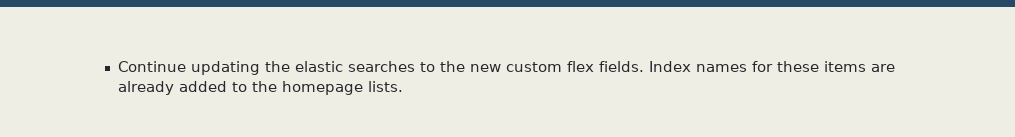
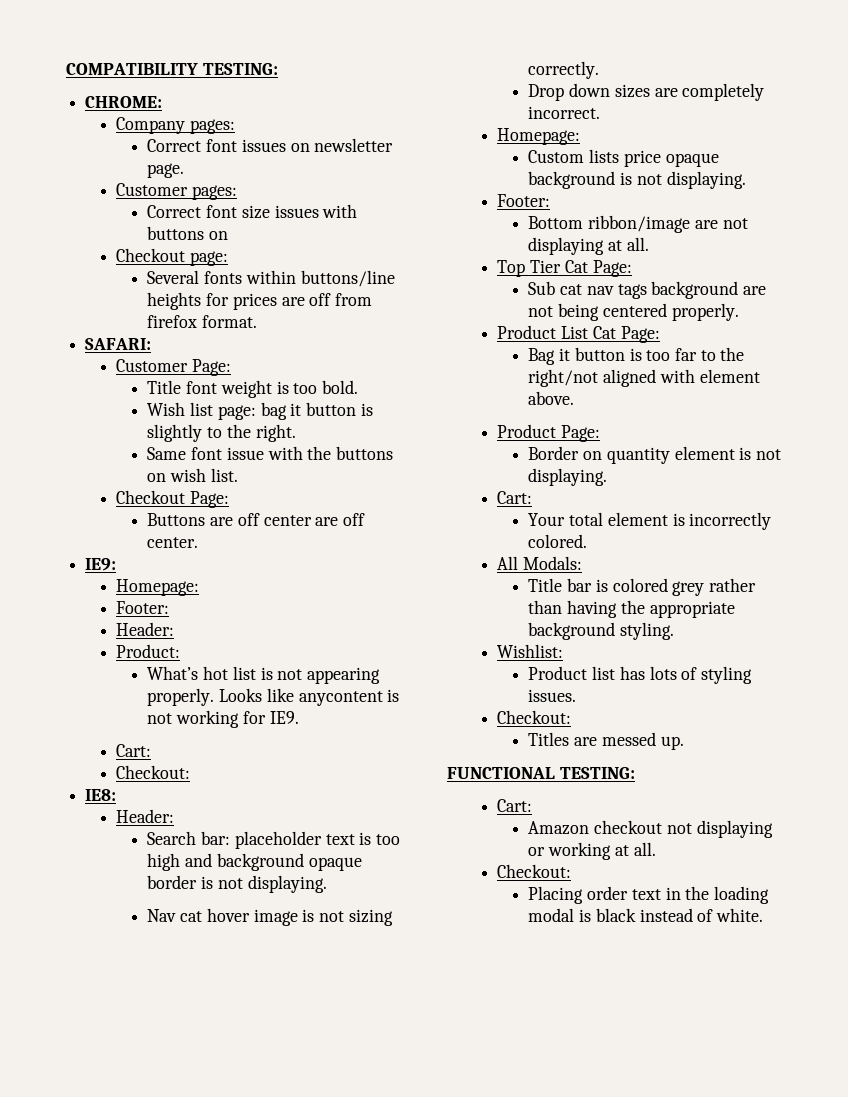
- Continue updating the elastic searches to the new custom flex fields. Index names for these items are already added to the homepage lists.
+ COMPATIBILITY TESTING:
+ CHROME:
+ Company pages:
+ Correct font issues on newsletter page.
+ Customer pages:
+ Correct font size issues with buttons on
+ Checkout page:
+ Several fonts within buttons/line heights for prices are off from firefox format.
+ SAFARI:
+ Customer Page:
+ Title font weight is too bold.
+ Wish list page: bag it button is slightly to the right.
+ Same font issue with the buttons on wish list.
+ Checkout Page:
+ Buttons are off center are off center.
+ IE9:
+ Homepage:
+ Footer:
+ Header:
+ Product:
+ What’s hot list is not appearing properly. Looks like anycontent is not working for IE9.
+ Cart:
+ Checkout:
+ IE8:
+ Header:
+ Search bar: placeholder text is too high and background opaque border is not displaying.
+ Nav cat hover image is not sizing correctly.
+ Drop down sizes are completely incorrect.
+ Homepage:
+ Custom lists price opaque background is not displaying.
+ Footer:
+ Bottom ribbon/image are not displaying at all.
+ Top Tier Cat Page:
+ Sub cat nav tags background are not being centered properly.
+ Product List Cat Page:
+ Bag it button is too far to the right/not aligned with element above.
+ Product Page:
+ Border on quantity element is not displaying.
+ Cart:
+ Your total element is incorrectly colored.
+ All Modals:
+ Title bar is colored grey rather than having the appropriate background styling.
+ Wishlist:
+ Product list has lots of styling issues.
+ Checkout:
+ Titles are messed up.
+ FUNCTIONAL TESTING:
+ Cart:
+ Amazon checkout not displaying or working at all.
+ Checkout:
+ Placing order text in the loading modal is black instead of white.

